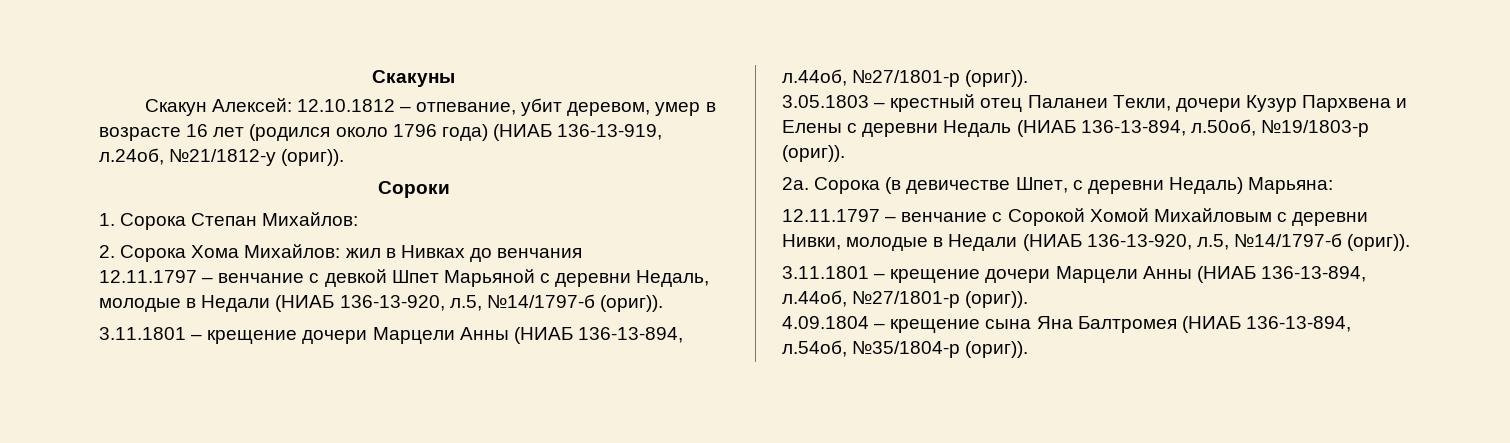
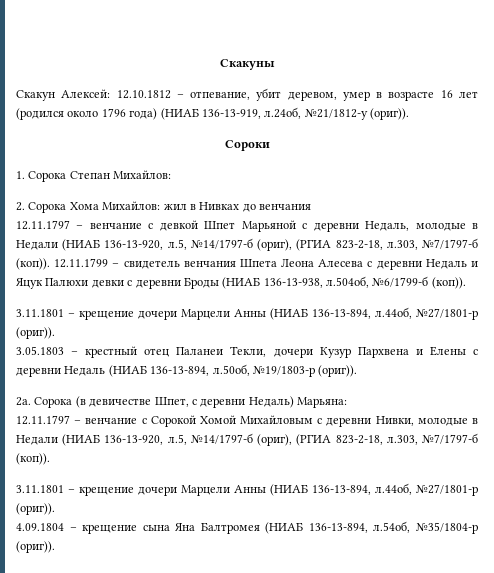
- 12.11.1797 – венчание с девкой Шпет Марьяной с деревни Недаль, молодые в Недали (НИАБ 136-13-920, л.5, №14/1797-б (ориг)).
+ 12.11.1797 – венчание с девкой Шпет Марьяной с деревни Недаль, молодые в Недали (НИАБ 136-13-920, л.5, №14/1797-б (ориг), (РГИА 823-2-18, л.303, №7/1797-б (коп)). 12.11.1799 – свидетель венчания Шпета Леона Алесева с деревни Недаль и Яцук Палюхи девки с деревни Броды (НИАБ 136-13-938, л.504об, №6/1799-б (коп)).
- 12.11.1797 – венчание с Сорокой Хомой Михайловым с деревни Нивки, молодые в Недали (НИАБ 136-13-920, л.5, №14/1797-б (ориг)).
+ 12.11.1797 – венчание с Сорокой Хомой Михайловым с деревни Нивки, молодые в Недали (НИАБ 136-13-920, л.5, №14/1797-б (ориг), (РГИА 823-2-18, л.303, №7/1797-б (коп)).

